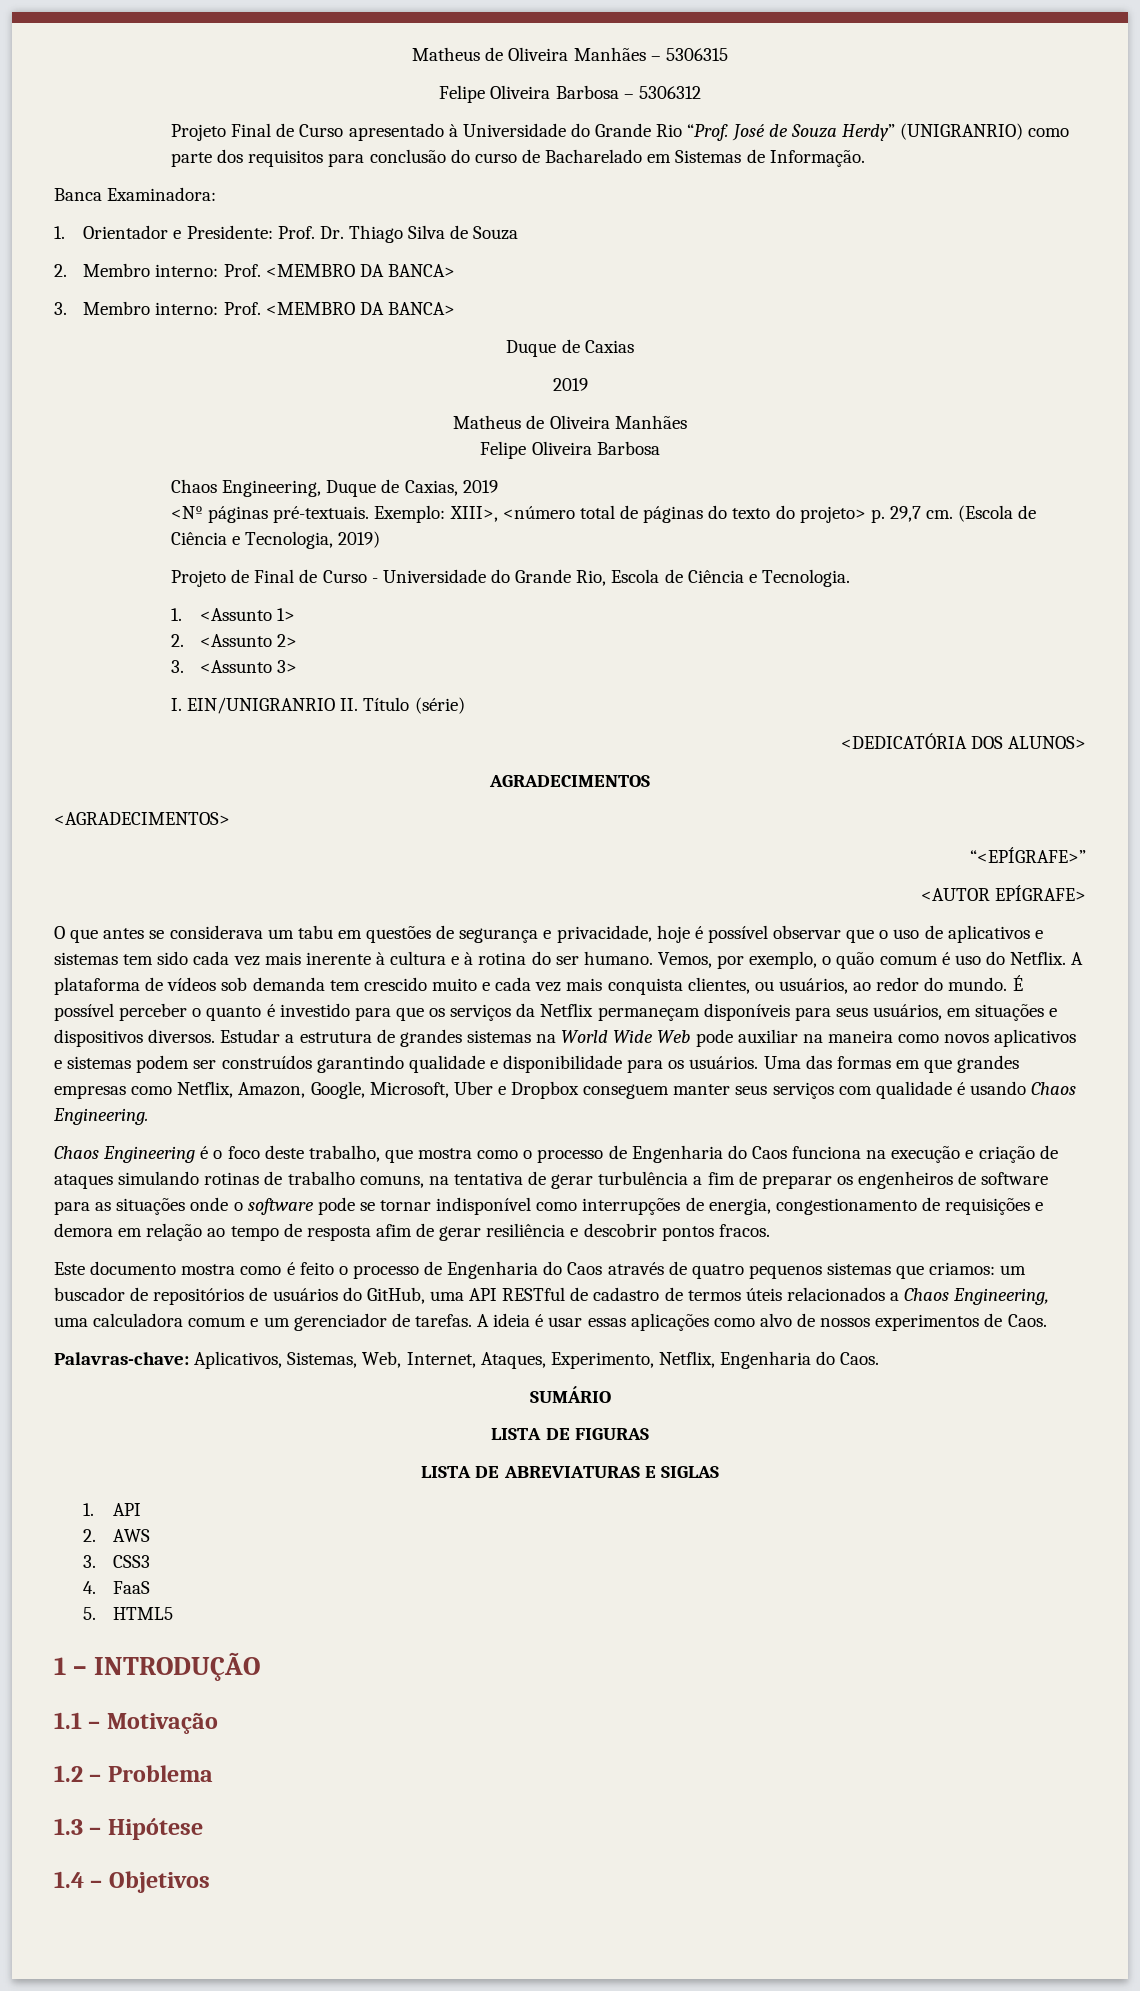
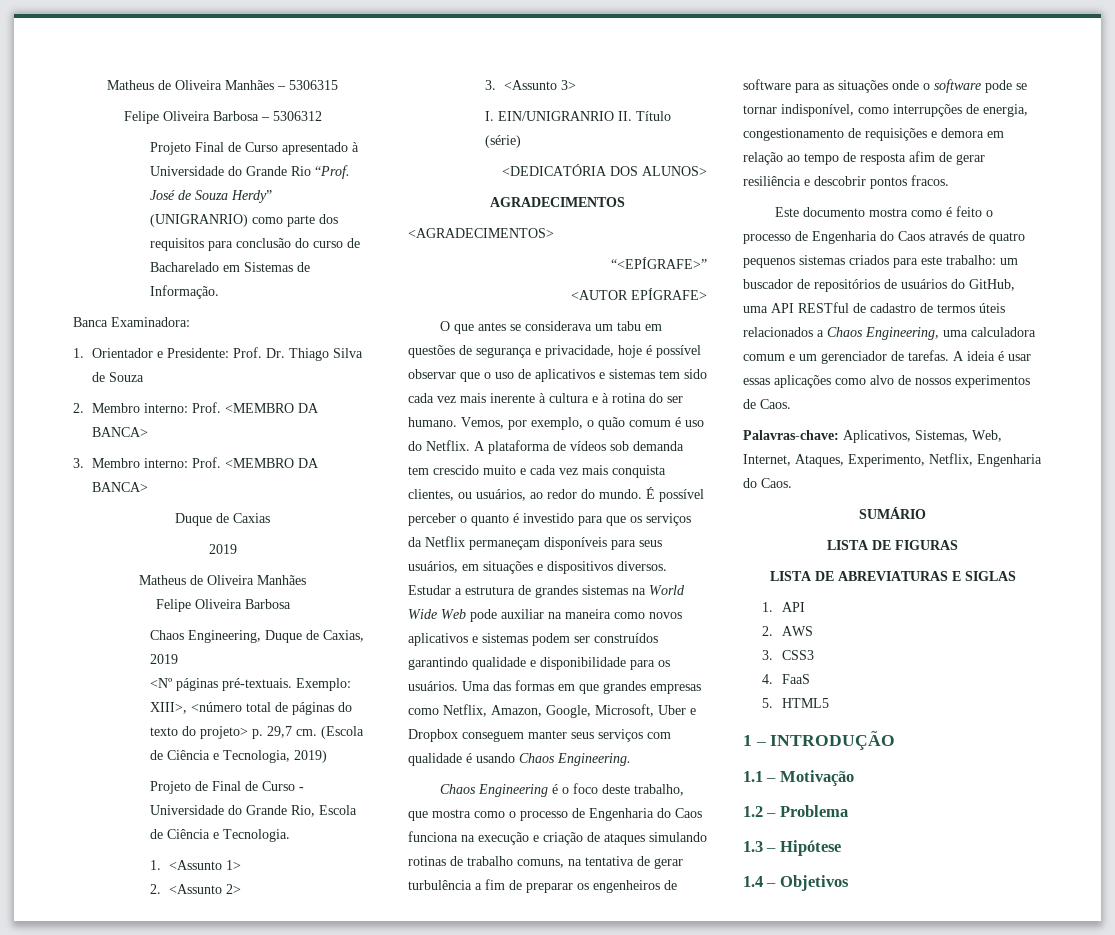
- Chaos Engineering é o foco deste trabalho, que mostra como o processo de Engenharia do Caos funciona na execução e criação de ataques simulando rotinas de trabalho comuns, na tentativa de gerar turbulência a fim de preparar os engenheiros de software para as situações onde o software pode se tornar indisponível como interrupções de energia, congestionamento de requisições e demora em relação ao tempo de resposta afim de gerar resiliência e descobrir pontos fracos.
+ Chaos Engineering é o foco deste trabalho, que mostra como o processo de Engenharia do Caos funciona na execução e criação de ataques simulando rotinas de trabalho comuns, na tentativa de gerar turbulência a fim de preparar os engenheiros de software para as situações onde o software pode se tornar indisponível, como interrupções de energia, congestionamento de requisições e demora em relação ao tempo de resposta afim de gerar resiliência e descobrir pontos fracos.
- Este documento mostra como é feito o processo de Engenharia do Caos através de quatro pequenos sistemas que criamos: um buscador de repositórios de usuários do GitHub, uma API RESTful de cadastro de termos úteis relacionados a Chaos Engineering, uma calculadora comum e um gerenciador de tarefas.
+ Este documento mostra como é feito o processo de Engenharia do Caos através de quatro pequenos sistemas criados para este trabalho: um buscador de repositórios de usuários do GitHub, uma API RESTful de cadastro de termos úteis relacionados a Chaos Engineering, uma calculadora comum e um gerenciador de tarefas.

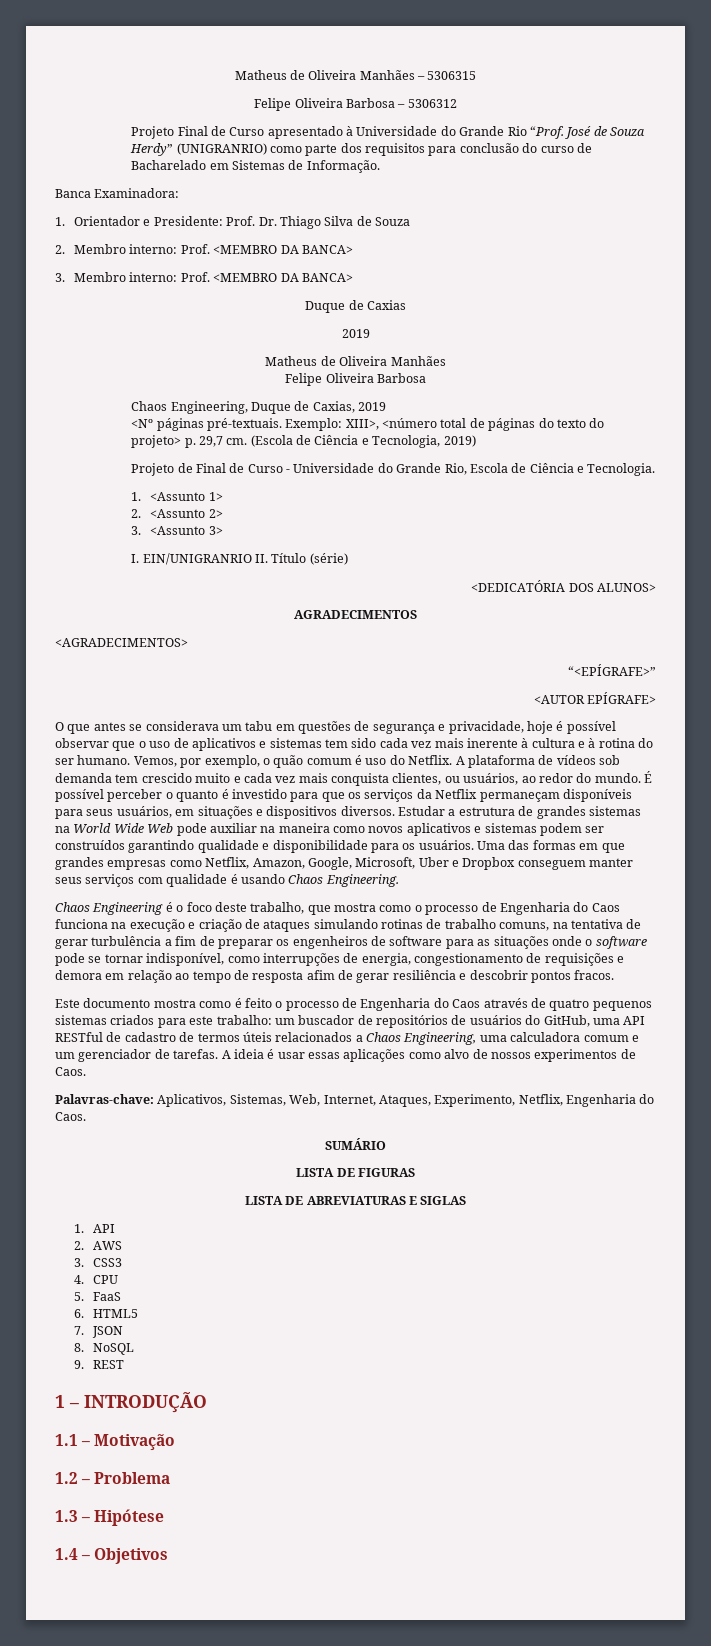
- 4. FaaS
+ 4. CPU
+ 5. FaaS
- 5. HTML5
+ 6. HTML5
+ 7. JSON
+ 8. NoSQL
+ 9. REST

